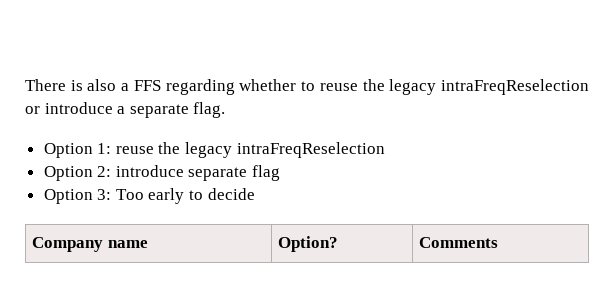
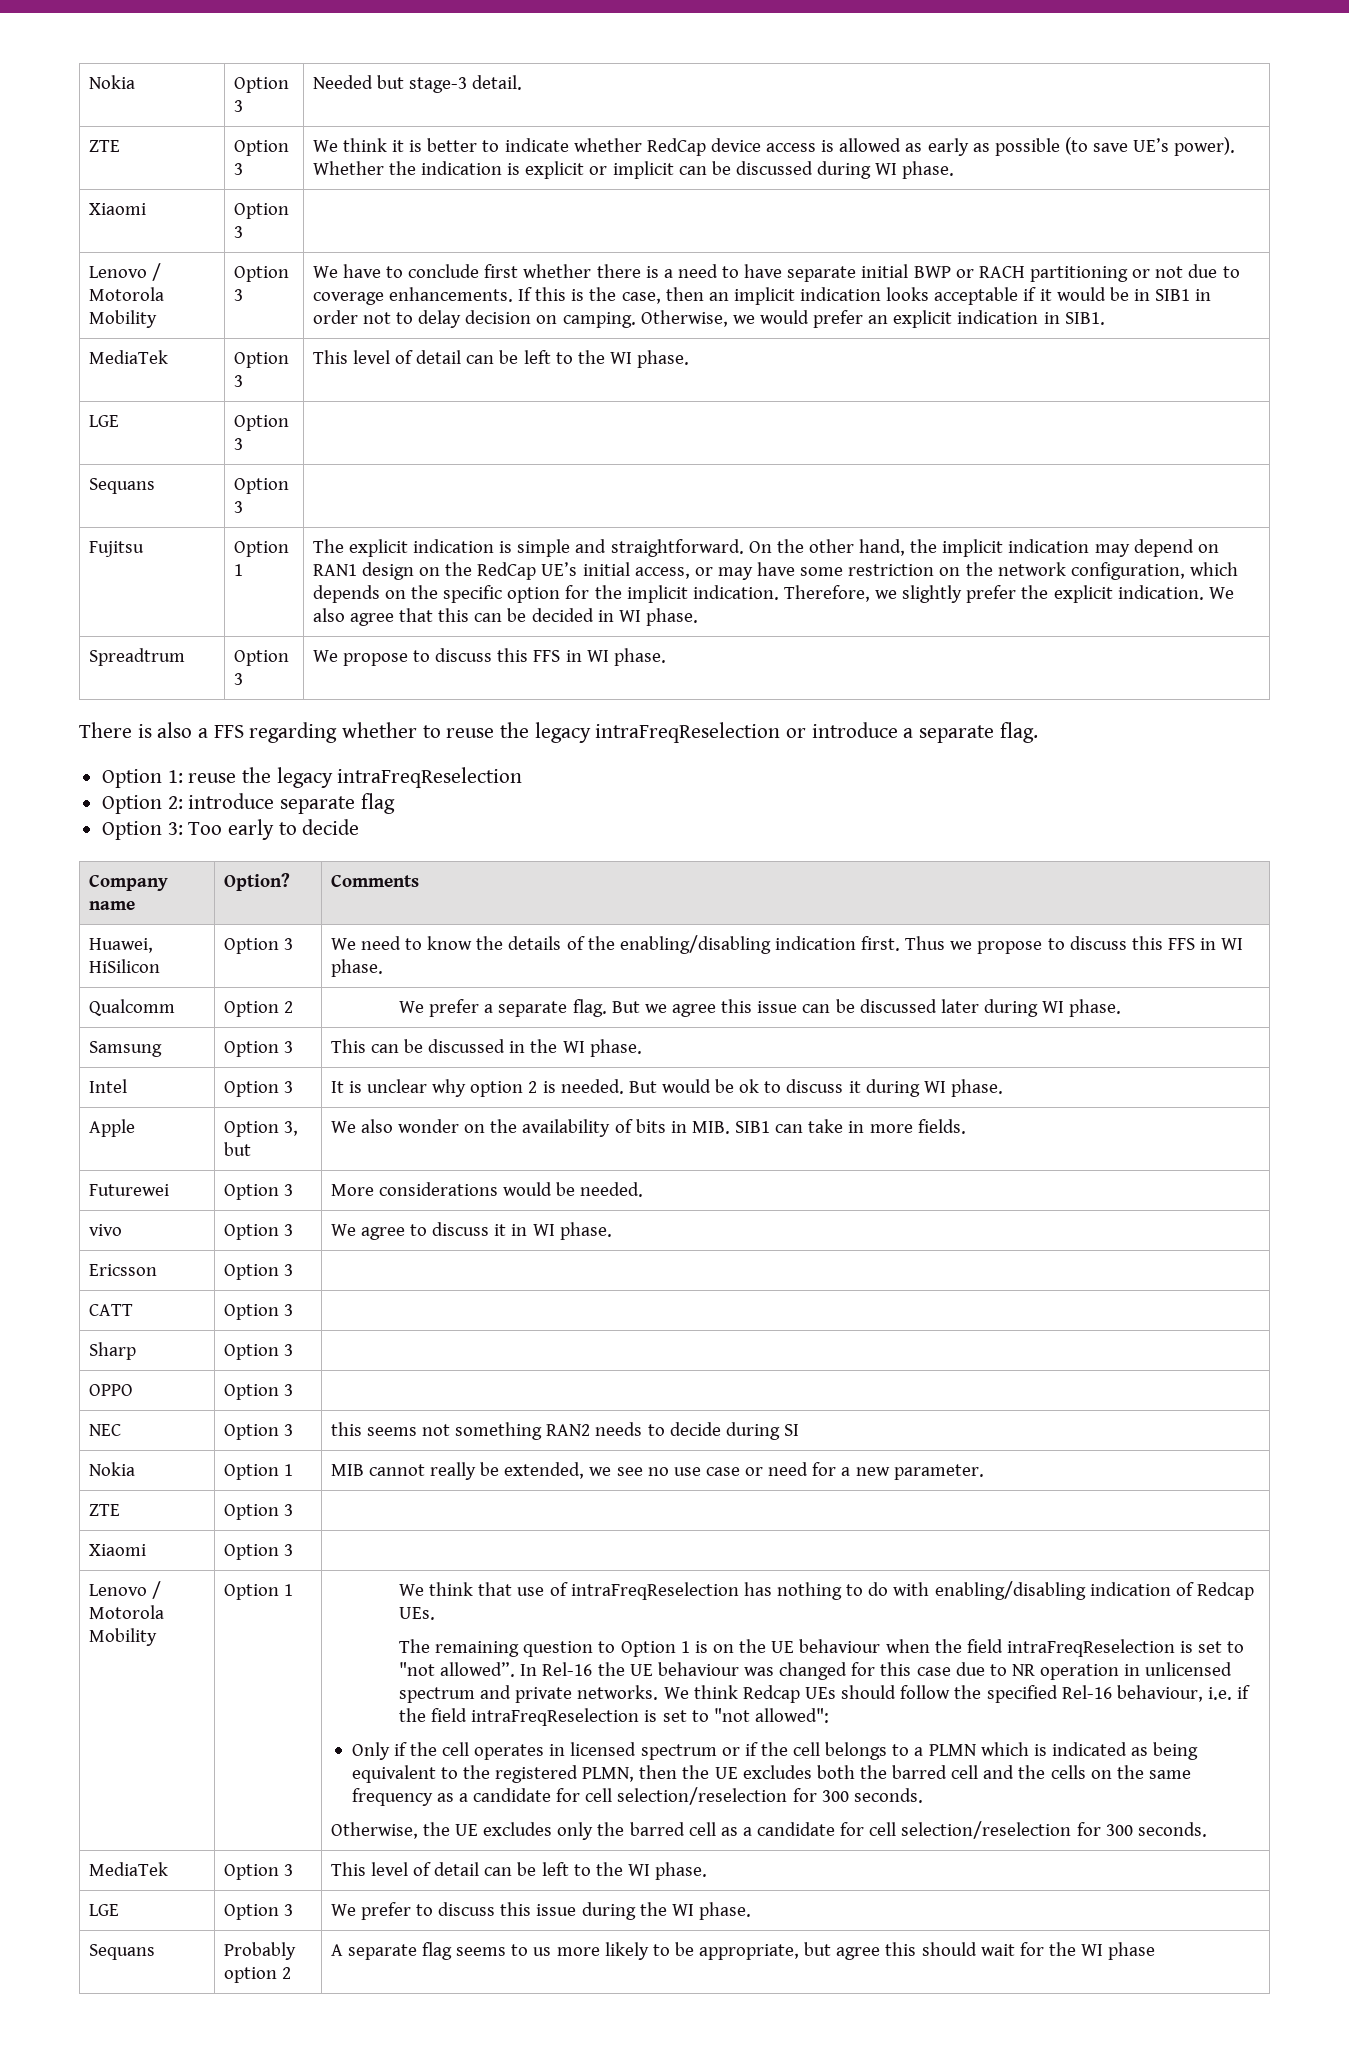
+ Nokia | Option 3 | Needed but stage-3 detail.
+ ZTE | Option 3 | We think it is better to indicate whether RedCap device access is allowed as early as possible (to save UE’s power). Whether the indication is explicit or implicit can be discussed during WI phase.
+ Xiaomi | Option 3 |
+ Lenovo / Motorola Mobility | Option 3 | We have to conclude first whether there is a need to have separate initial BWP or RACH partitioning or not due to coverage enhancements. If this is the case, then an implicit indication looks acceptable if it would be in SIB1 in order not to delay decision on camping. Otherwise, we would prefer an explicit indication in SIB1.
+ MediaTek | Option 3 | This level of detail can be left to the WI phase.
+ LGE | Option 3 |
+ Sequans | Option 3 |
+ Fujitsu | Option 1 | The explicit indication is simple and straightforward. On the other hand, the implicit indication may depend on RAN1 design on the RedCap UE’s initial access, or may have some restriction on the network configuration, which depends on the specific option for the implicit indication. Therefore, we slightly prefer the explicit indication. We also agree that this can be decided in WI phase.
+ Spreadtrum | Option 3 | We propose to discuss this FFS in WI phase.
+ Huawei, HiSilicon | Option 3 | We need to know the details of the enabling/disabling indication first. Thus we propose to discuss this FFS in WI phase.
+ Qualcomm | Option 2 | We prefer a separate flag. But we agree this issue can be discussed later during WI phase.
+ Samsung | Option 3 | This can be discussed in the WI phase.
+ Intel | Option 3 | It is unclear why option 2 is needed. But would be ok to discuss it during WI phase.
+ Apple | Option 3, but | We also wonder on the availability of bits in MIB. SIB1 can take in more fields.
+ Futurewei | Option 3 | More considerations would be needed.
+ vivo | Option 3 | We agree to discuss it in WI phase.
+ Ericsson | Option 3 |
+ CATT | Option 3 |
+ Sharp | Option 3 |
+ OPPO | Option 3 |
+ NEC | Option 3 | this seems not something RAN2 needs to decide during SI
+ Nokia | Option 1 | MIB cannot really be extended, we see no use case or need for a new parameter.
+ ZTE | Option 3 |
+ Xiaomi | Option 3 |
+ Lenovo / Motorola Mobility | Option 1 | We think that use of intraFreqReselection has nothing to do with enabling/disabling indication of Redcap UEs.
+ The remaining question to Option 1 is on the UE behaviour when the field intraFreqReselection is set to "not allowed”. In Rel-16 the UE behaviour was changed for this case due to NR operation in unlicensed spectrum and private networks. We think Redcap UEs should follow the specified Rel-16 behaviour, i.e. if the field intraFreqReselection is set to "not allowed":
+ Only if the cell operates in licensed spectrum or if the cell belongs to a PLMN which is indicated as being equivalent to the registered PLMN, then the UE excludes both the barred cell and the cells on the same frequency as a candidate for cell selection/reselection for 300 seconds.
+ Otherwise, the UE excludes only the barred cell as a candidate for cell selection/reselection for 300 seconds.
+ MediaTek | Option 3 | This level of detail can be left to the WI phase.
+ LGE | Option 3 | We prefer to discuss this issue during the WI phase.
+ Sequans | Probably option 2 | A separate flag seems to us more likely to be appropriate, but agree this should wait for the WI phase

